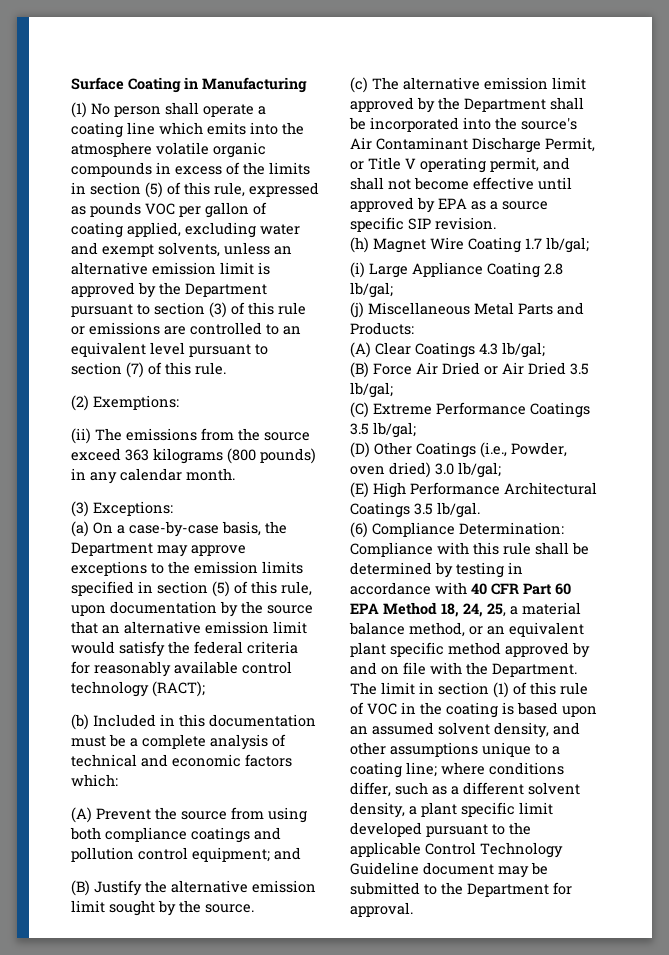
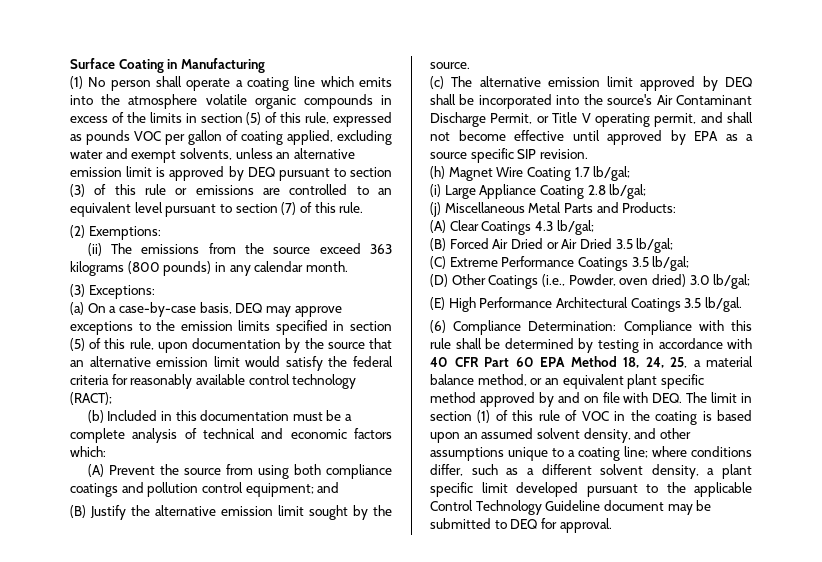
- (1) No person shall operate a coating line which emits into the atmosphere volatile organic compounds in excess of the limits in section (5) of this rule, expressed as pounds VOC per gallon of coating applied, excluding water and exempt solvents, unless an alternative emission limit is approved by the Department pursuant to section (3) of this rule or emissions are controlled to an equivalent level pursuant to section (7) of this rule.
+ (1) No person shall operate a coating line which emits into the atmosphere volatile organic compounds in excess of the limits in section (5) of this rule, expressed as pounds VOC per gallon of coating applied, excluding water and exempt solvents, unless an alternative emission limit is approved by DEQ pursuant to section (3) of this rule or emissions are controlled to an equivalent level pursuant to section (7) of this rule.
- (a) On a case-by-case basis, the Department may approve exceptions to the emission limits specified in section (5) of this rule, upon documentation by the source that an alternative emission limit would satisfy the federal criteria for reasonably available control technology (RACT);
+ (a) On a case-by-case basis, DEQ may approve exceptions to the emission limits specified in section (5) of this rule, upon documentation by the source that an alternative emission limit would satisfy the federal criteria for reasonably available control technology (RACT);
- (c) The alternative emission limit approved by the Department shall be incorporated into the source's Air Contaminant Discharge Permit, or Title V operating permit, and shall not become effective until approved by EPA as a source specific SIP revision.
+ (c) The alternative emission limit approved by DEQ shall be incorporated into the source's Air Contaminant Discharge Permit, or Title V operating permit, and shall not become effective until approved by EPA as a source specific SIP revision.
- (B) Force Air Dried or Air Dried 3.5 lb/gal;
+ (B) Forced Air Dried or Air Dried 3.5 lb/gal;
- Compliance with this rule shall be determined by testing in accordance with 40 CFR Part 60 EPA Method 18, 24, 25, a material balance method, or an equivalent plant specific method approved by and on file with the Department. The limit in section (1) of this rule of VOC in the coating is based upon an assumed solvent density, and other assumptions unique to a coating line;
+ Compliance with this rule shall be determined by testing in accordance with 40 CFR Part 60 EPA Method 18, 24, 25, a material balance method, or an equivalent plant specific method approved by and on file with DEQ. The limit in section (1) of this rule of VOC in the coating is based upon an assumed solvent density, and other assumptions unique to a coating line;
- where conditions differ, such as a different solvent density, a plant specific limit developed pursuant to the applicable Control Technology Guideline document may be submitted to the Department for approval.
+ where conditions differ, such as a different solvent density, a plant specific limit developed pursuant to the applicable Control Technology Guideline document may be submitted to DEQ for approval.

